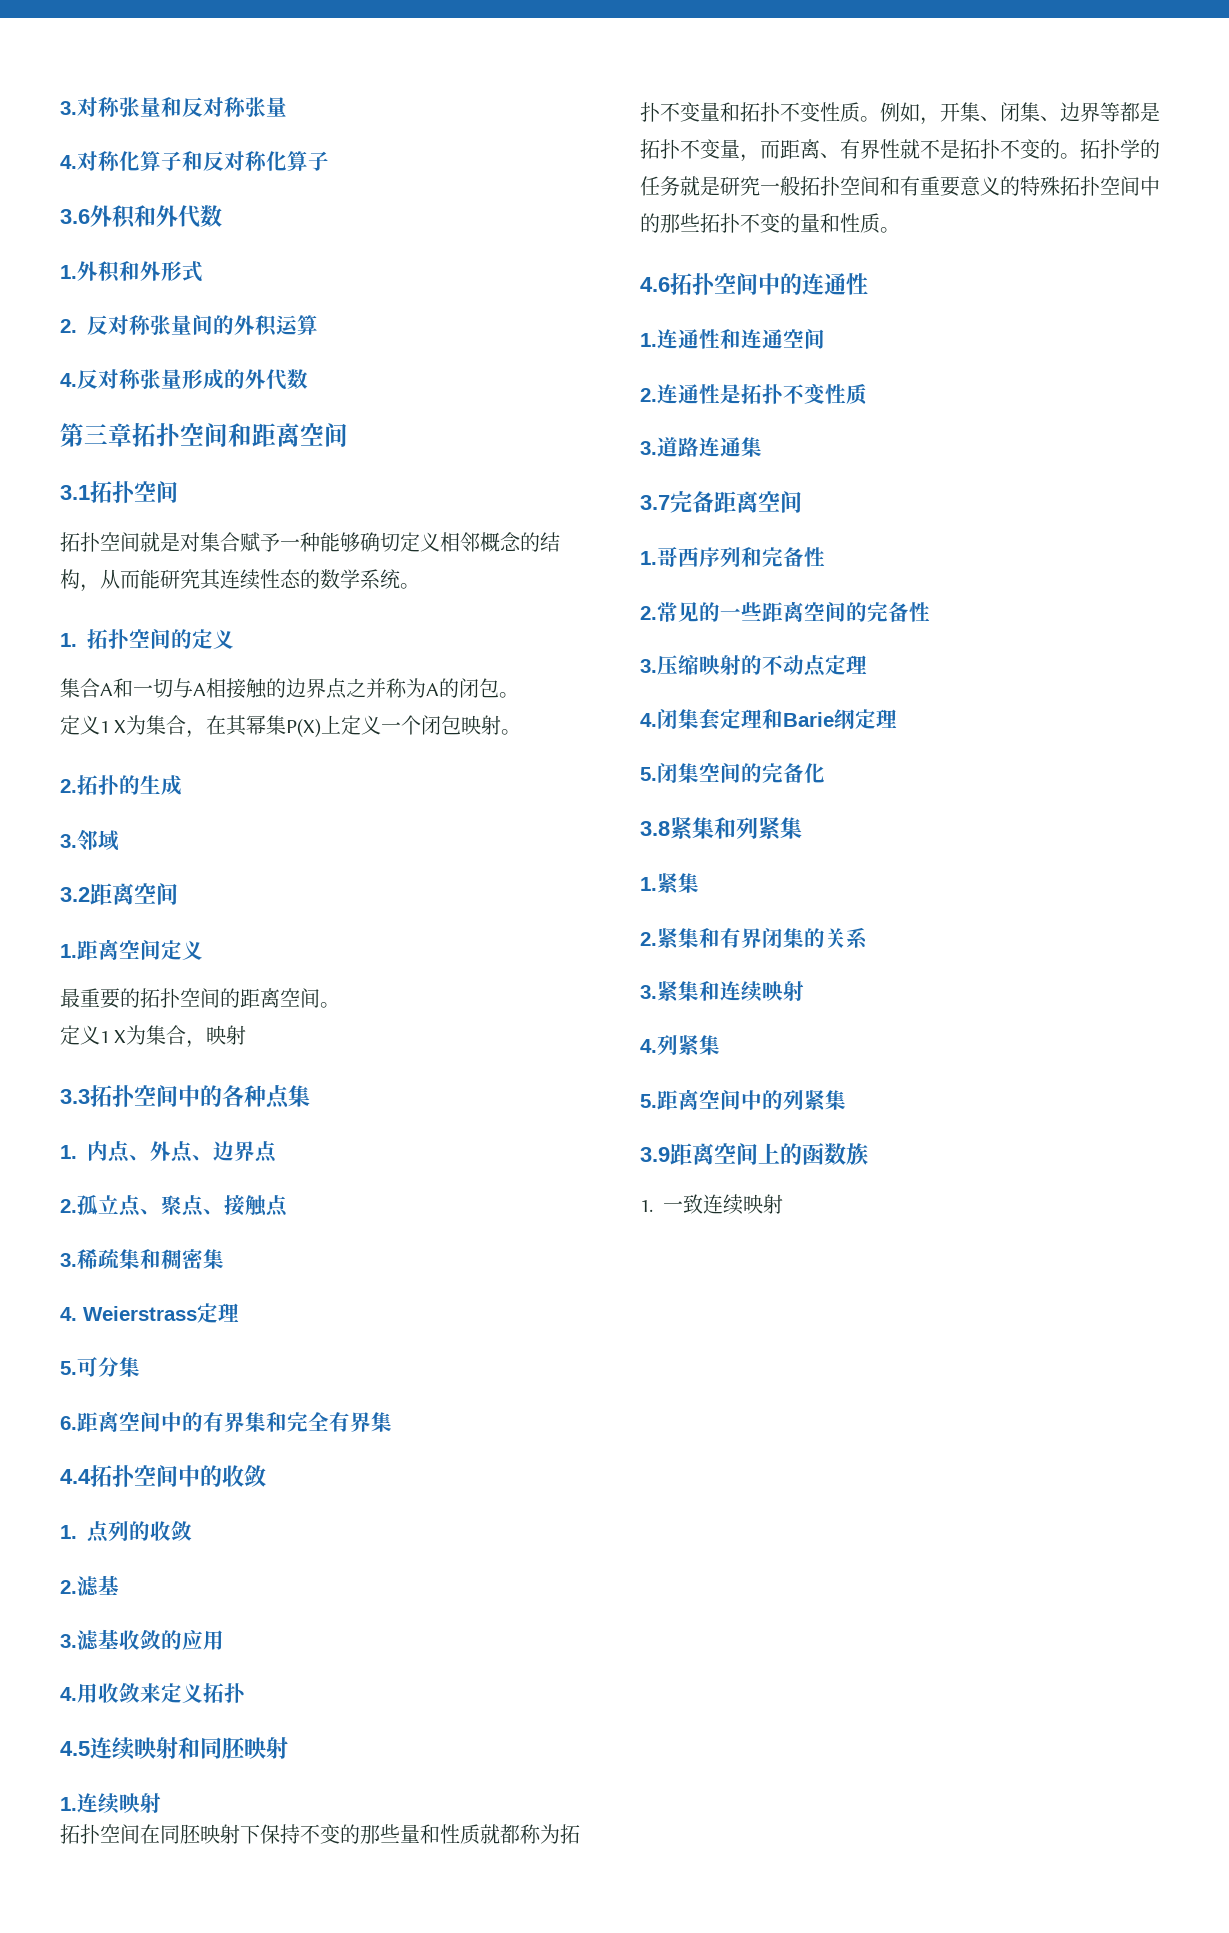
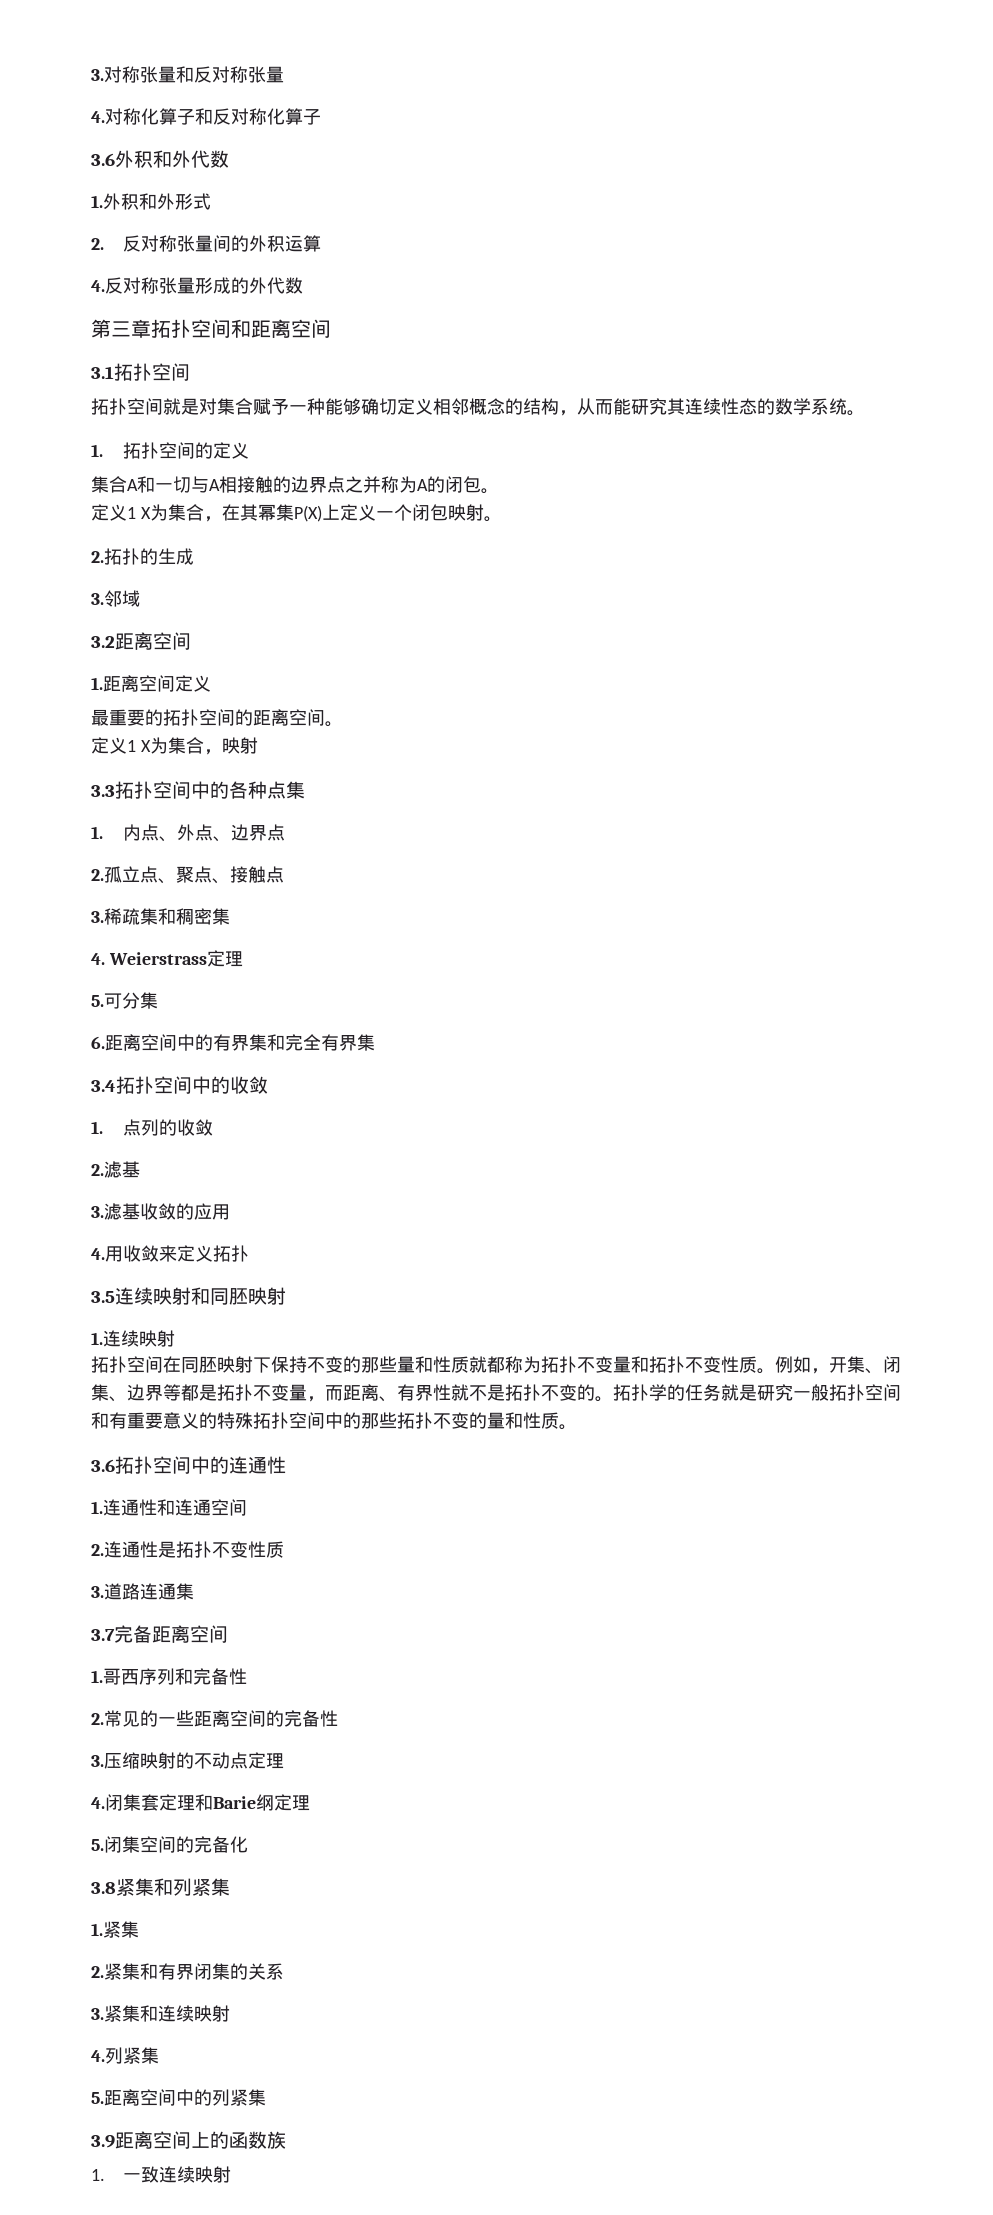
- 4.4拓扑空间中的收敛
+ 3.4拓扑空间中的收敛
- 4.5连续映射和同胚映射
+ 3.5连续映射和同胚映射
- 4.6拓扑空间中的连通性
+ 3.6拓扑空间中的连通性

